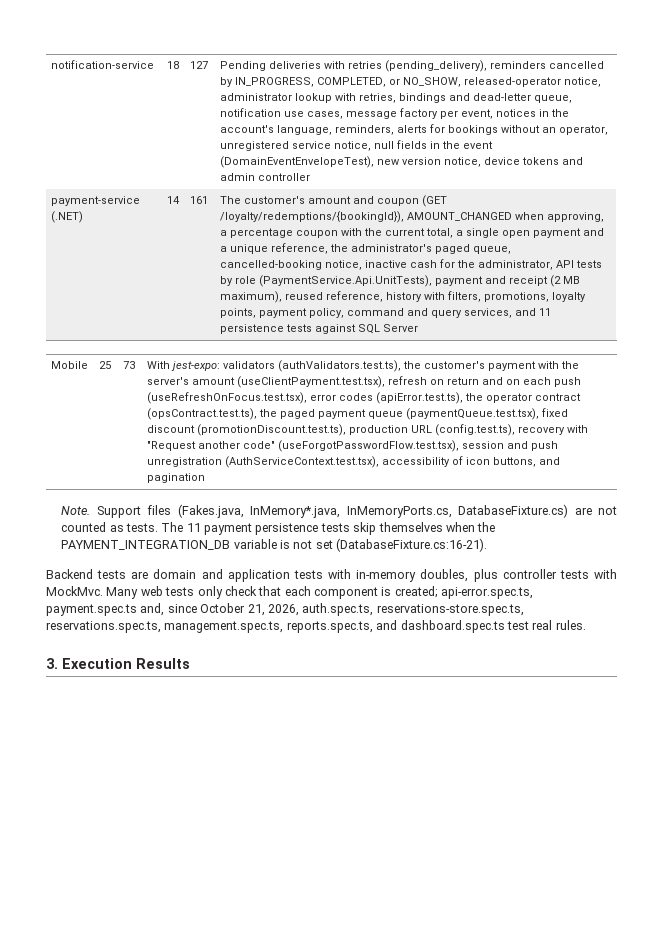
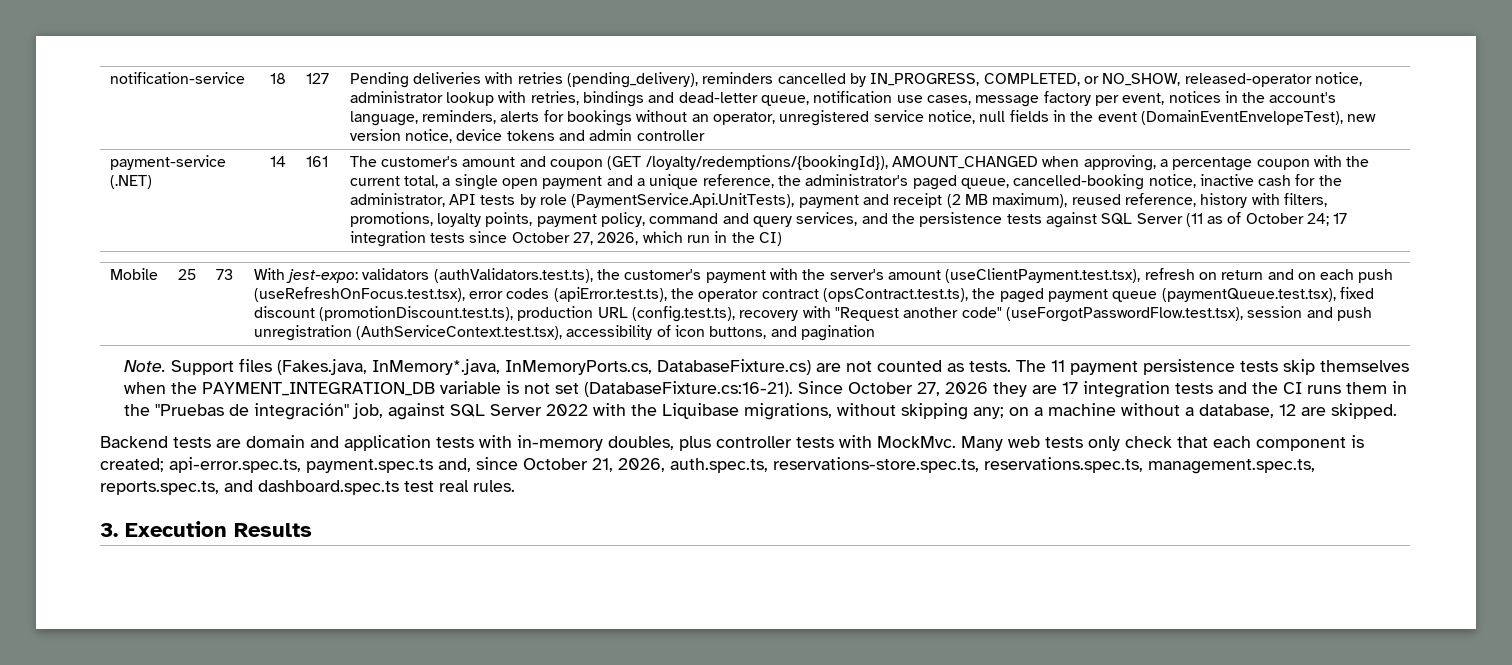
- The customer's amount and coupon (GET /loyalty/redemptions/{bookingId}), AMOUNT_CHANGED when approving, a percentage coupon with the current total, a single open payment and a unique reference, the administrator's paged queue, cancelled-booking notice, inactive cash for the administrator, API tests by role (PaymentService.Api.UnitTests), payment and receipt (2 MB maximum), reused reference, history with filters, promotions, loyalty points, payment policy, command and query services, and 11 persistence tests against SQL Server
+ The customer's amount and coupon (GET /loyalty/redemptions/{bookingId}), AMOUNT_CHANGED when approving, a percentage coupon with the current total, a single open payment and a unique reference, the administrator's paged queue, cancelled-booking notice, inactive cash for the administrator, API tests by role (PaymentService.Api.UnitTests), payment and receipt (2 MB maximum), reused reference, history with filters, promotions, loyalty points, payment policy, command and query services, and the persistence tests against SQL Server (11 as of October 24; 17 integration tests since October 27, 2026, which run in the CI)
- The 11 payment persistence tests skip themselves when the PAYMENT_INTEGRATION_DB variable is not set (DatabaseFixture.cs:16-21).
+ The 11 payment persistence tests skip themselves when the PAYMENT_INTEGRATION_DB variable is not set (DatabaseFixture.cs:16-21). Since October 27, 2026 they are 17 integration tests and the CI runs them in the "Pruebas de integración" job, against SQL Server 2022 with the Liquibase migrations, without skipping any; on a machine without a database, 12 are skipped.

